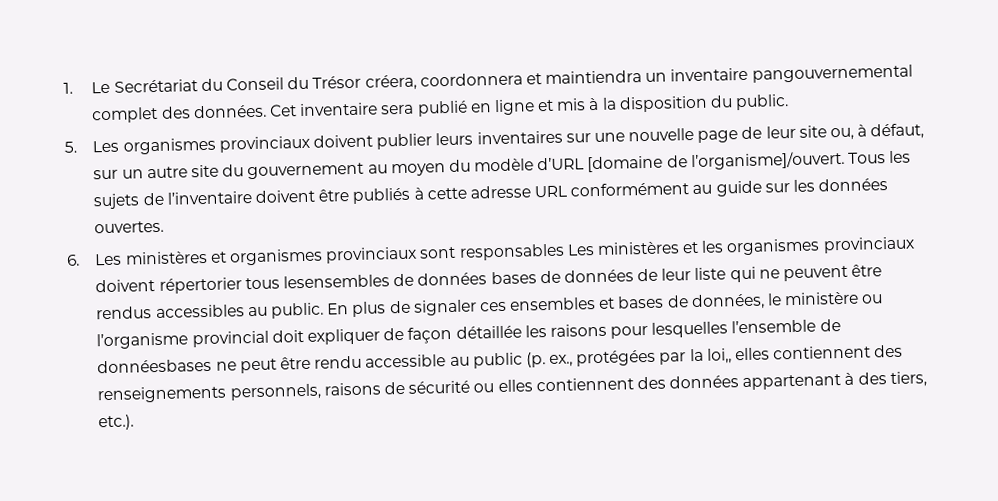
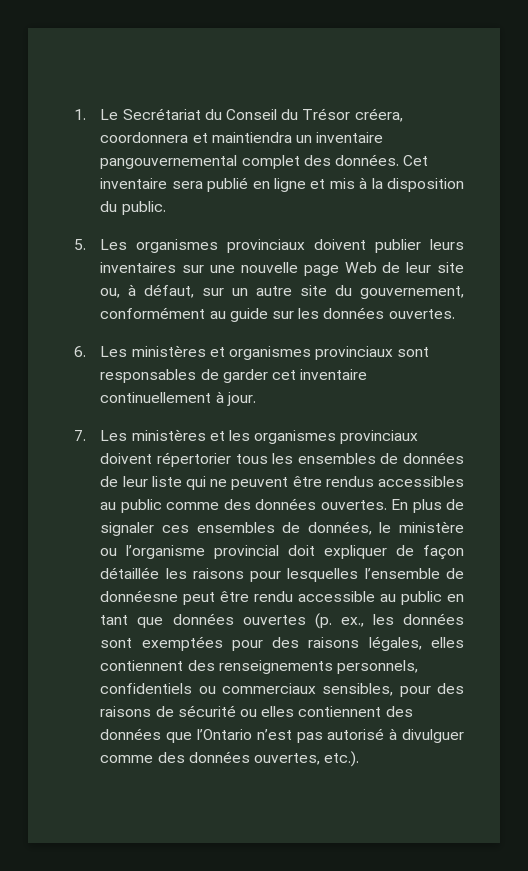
- 5. Les organismes provinciaux doivent publier leurs inventaires sur une nouvelle page de leur site ou, à défaut, sur un autre site du gouvernement au moyen du modèle d’URL [domaine de l’organisme]/ouvert. Tous les sujets de l’inventaire doivent être publiés à cette adresse URL conformément au guide sur les données ouvertes.
+ 5. Les organismes provinciaux doivent publier leurs inventaires sur une nouvelle page Web de leur site ou, à défaut, sur un autre site du gouvernement, conformément au guide sur les données ouvertes.
- 6. Les ministères et organismes provinciaux sont responsables Les ministères et les organismes provinciaux doivent répertorier tous lesensembles de données bases de données de leur liste qui ne peuvent être rendus accessibles au public.
+ 6. Les ministères et organismes provinciaux sont responsables de garder cet inventaire continuellement à jour.
+ 7. Les ministères et les organismes provinciaux doivent répertorier tous les ensembles de données de leur liste qui ne peuvent être rendus accessibles au public comme des données ouvertes.
- En plus de signaler ces ensembles et bases de données, le ministère ou l’organisme provincial doit expliquer de façon détaillée les raisons pour lesquelles l’ensemble de donnéesbases ne peut être rendu accessible au public (p. ex., protégées par la loi,, elles contiennent des renseignements personnels, raisons de sécurité ou elles contiennent des données appartenant à des tiers, etc.).
+ En plus de signaler ces ensembles de données, le ministère ou l’organisme provincial doit expliquer de façon détaillée les raisons pour lesquelles l’ensemble de donnéesne peut être rendu accessible au public en tant que données ouvertes (p. ex., les données sont exemptées pour des raisons légales, elles contiennent des renseignements personnels, confidentiels ou commerciaux sensibles, pour des raisons de sécurité ou elles contiennent des données que l’Ontario n’est pas autorisé à divulguer comme des données ouvertes, etc.).

